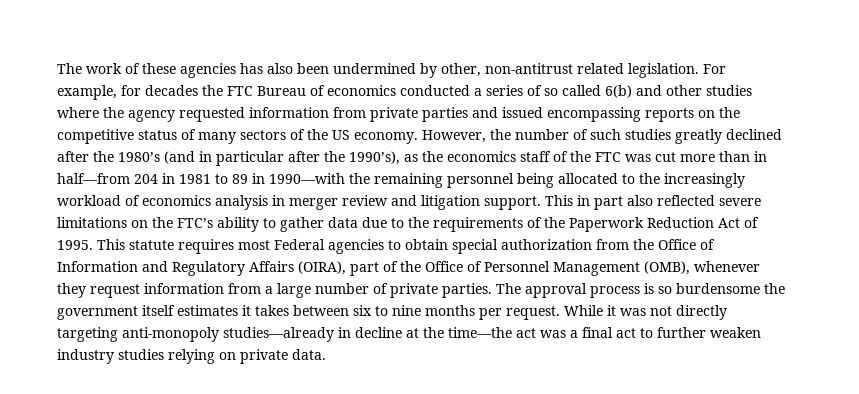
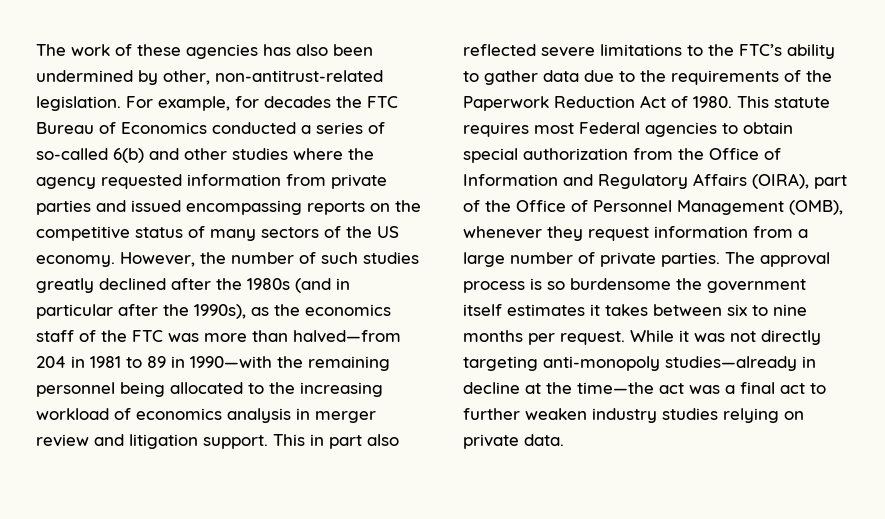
- The work of these agencies has also been undermined by other, non-antitrust related legislation.
+ The work of these agencies has also been undermined by other, non-antitrust-related legislation.
- For example, for decades the FTC Bureau of economics conducted a series of so called 6(b) and other studies where the agency requested information from private parties and issued encompassing reports on the competitive status of many sectors of the US economy.
+ For example, for decades the FTC Bureau of Economics conducted a series of so-called 6(b) and other studies where the agency requested information from private parties and issued encompassing reports on the competitive status of many sectors of the US economy.
- However, the number of such studies greatly declined after the 1980’s (and in particular after the 1990’s), as the economics staff of the FTC was cut more than in half—from 204 in 1981 to 89 in 1990—with the remaining personnel being allocated to the increasingly workload of economics analysis in merger review and litigation support.
+ However, the number of such studies greatly declined after the 1980s (and in particular after the 1990s), as the economics staff of the FTC was more than halved—from 204 in 1981 to 89 in 1990—with the remaining personnel being allocated to the increasing workload of economics analysis in merger review and litigation support.
- This in part also reflected severe limitations on the FTC’s ability to gather data due to the requirements of the Paperwork Reduction Act of 1995.
+ This in part also reflected severe limitations to the FTC’s ability to gather data due to the requirements of the Paperwork Reduction Act of 1980.

